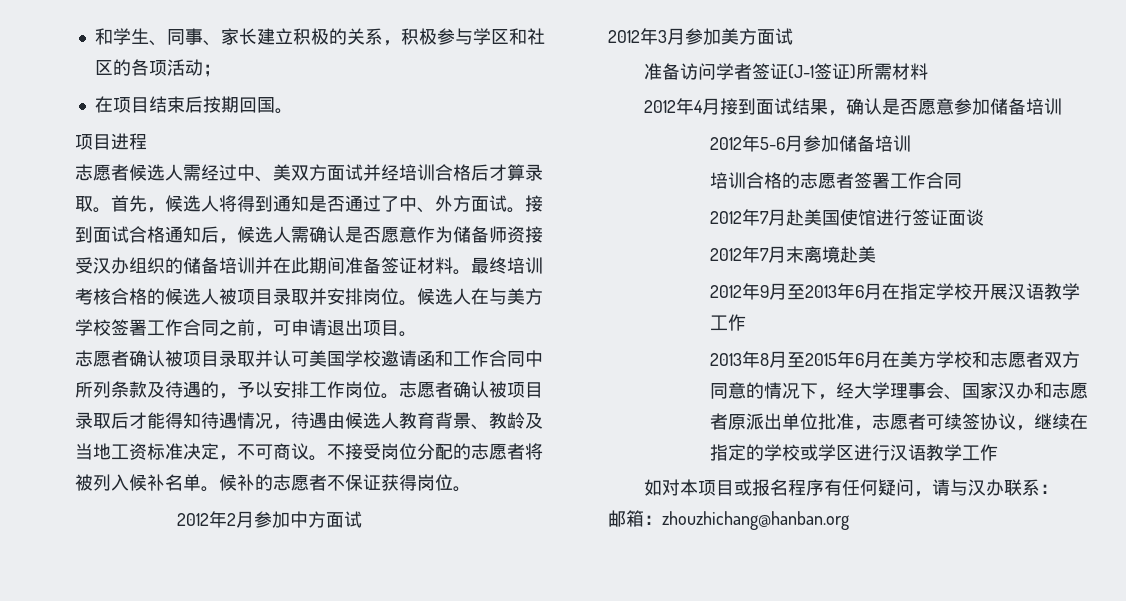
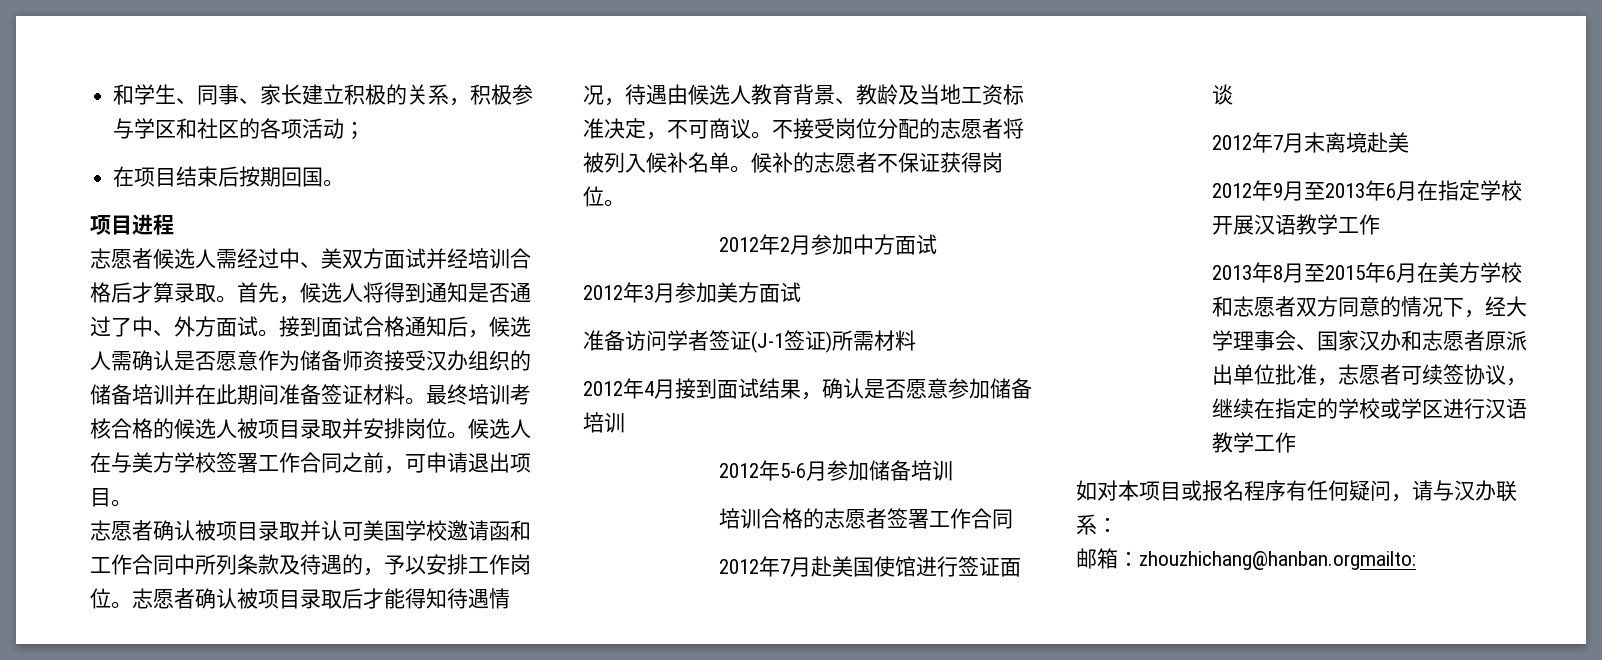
- 邮箱：zhouzhichang@hanban.org
+ 邮箱：zhouzhichang@hanban.orgmailto:

